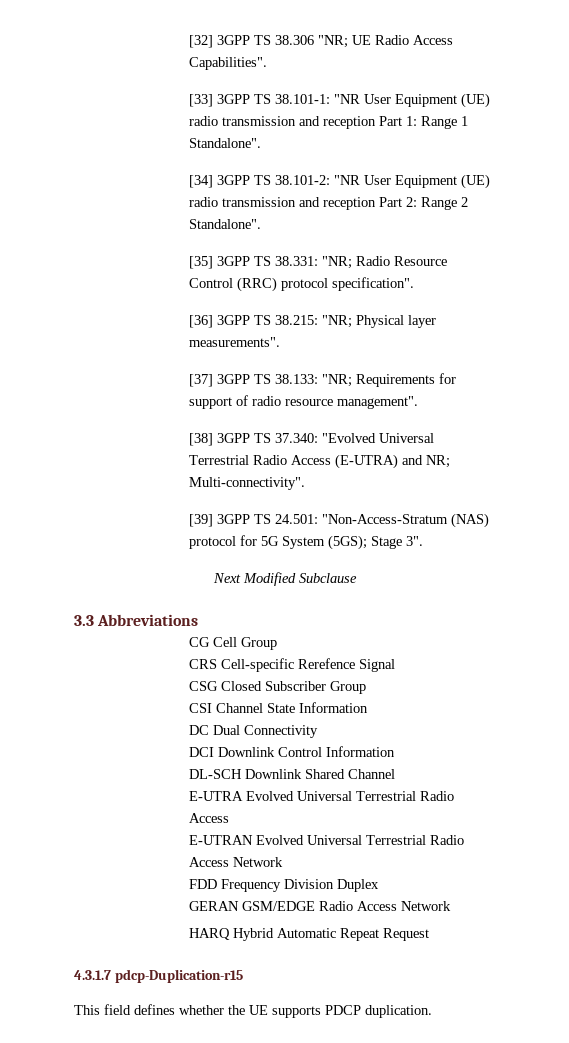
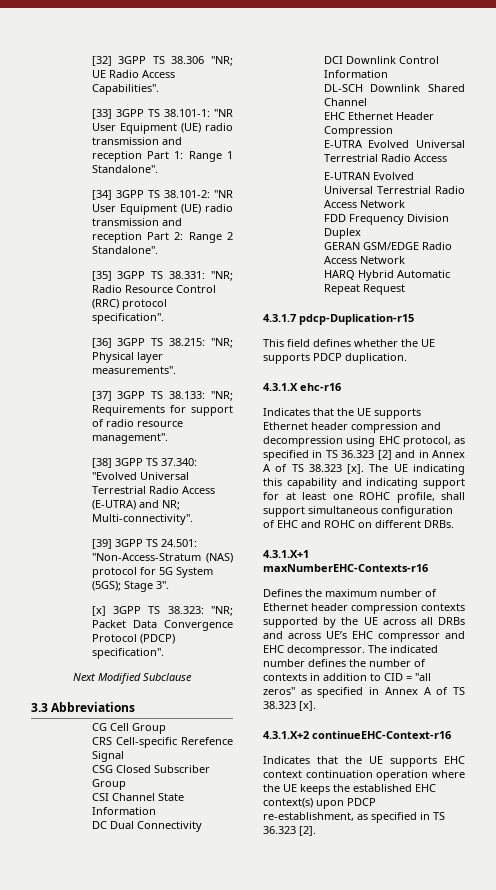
+ [x] 3GPP TS 38.323: "NR; Packet Data Convergence Protocol (PDCP) specification".
+ EHC Ethernet Header Compression
+ 4.3.1.X ehc-r16
+ Indicates that the UE supports Ethernet header compression and decompression using EHC protocol, as specified in TS 36.323 [2] and in Annex A of TS 38.323 [x]. The UE indicating this capability and indicating support for at least one ROHC profile, shall support simultaneous configuration of EHC and ROHC on different DRBs.
+ 4.3.1.X+1 maxNumberEHC-Contexts-r16
+ Defines the maximum number of Ethernet header compression contexts supported by the UE across all DRBs and across UE’s EHC compressor and EHC decompressor. The indicated number defines the number of contexts in addition to CID = "all zeros" as specified in Annex A of TS 38.323 [x].
+ 4.3.1.X+2 continueEHC-Context-r16
+ Indicates that the UE supports EHC context continuation operation where the UE keeps the established EHC context(s) upon PDCP re-establishment, as specified in TS 36.323 [2].

